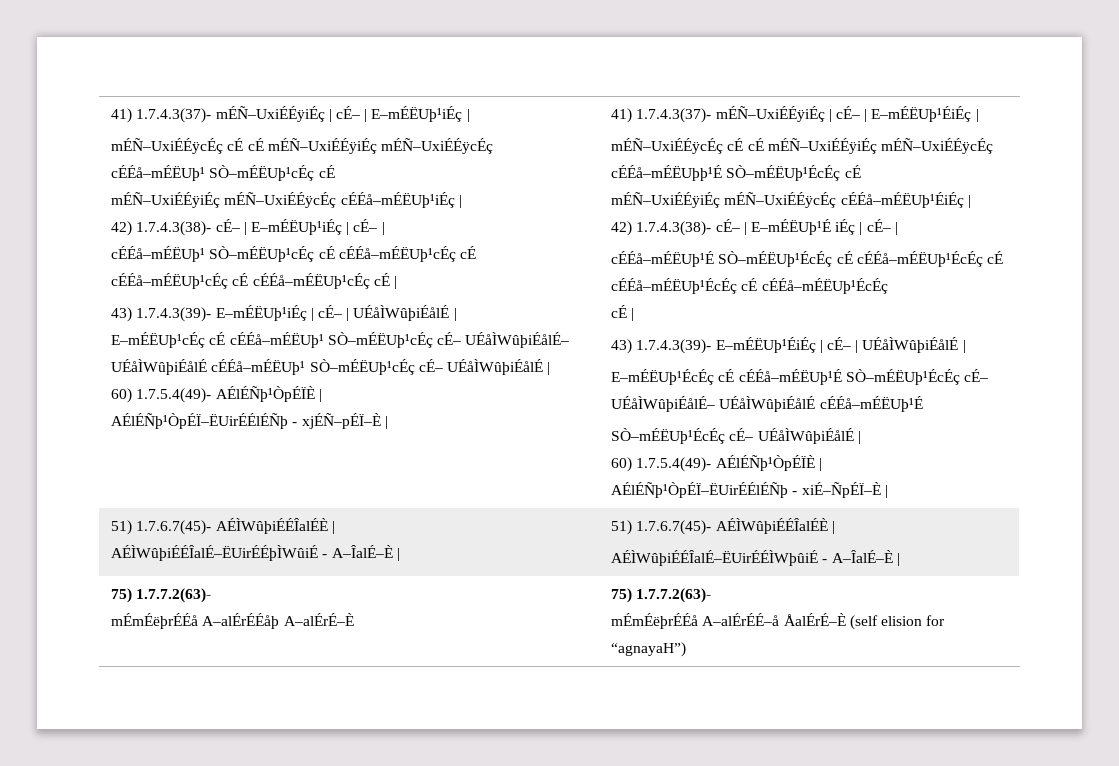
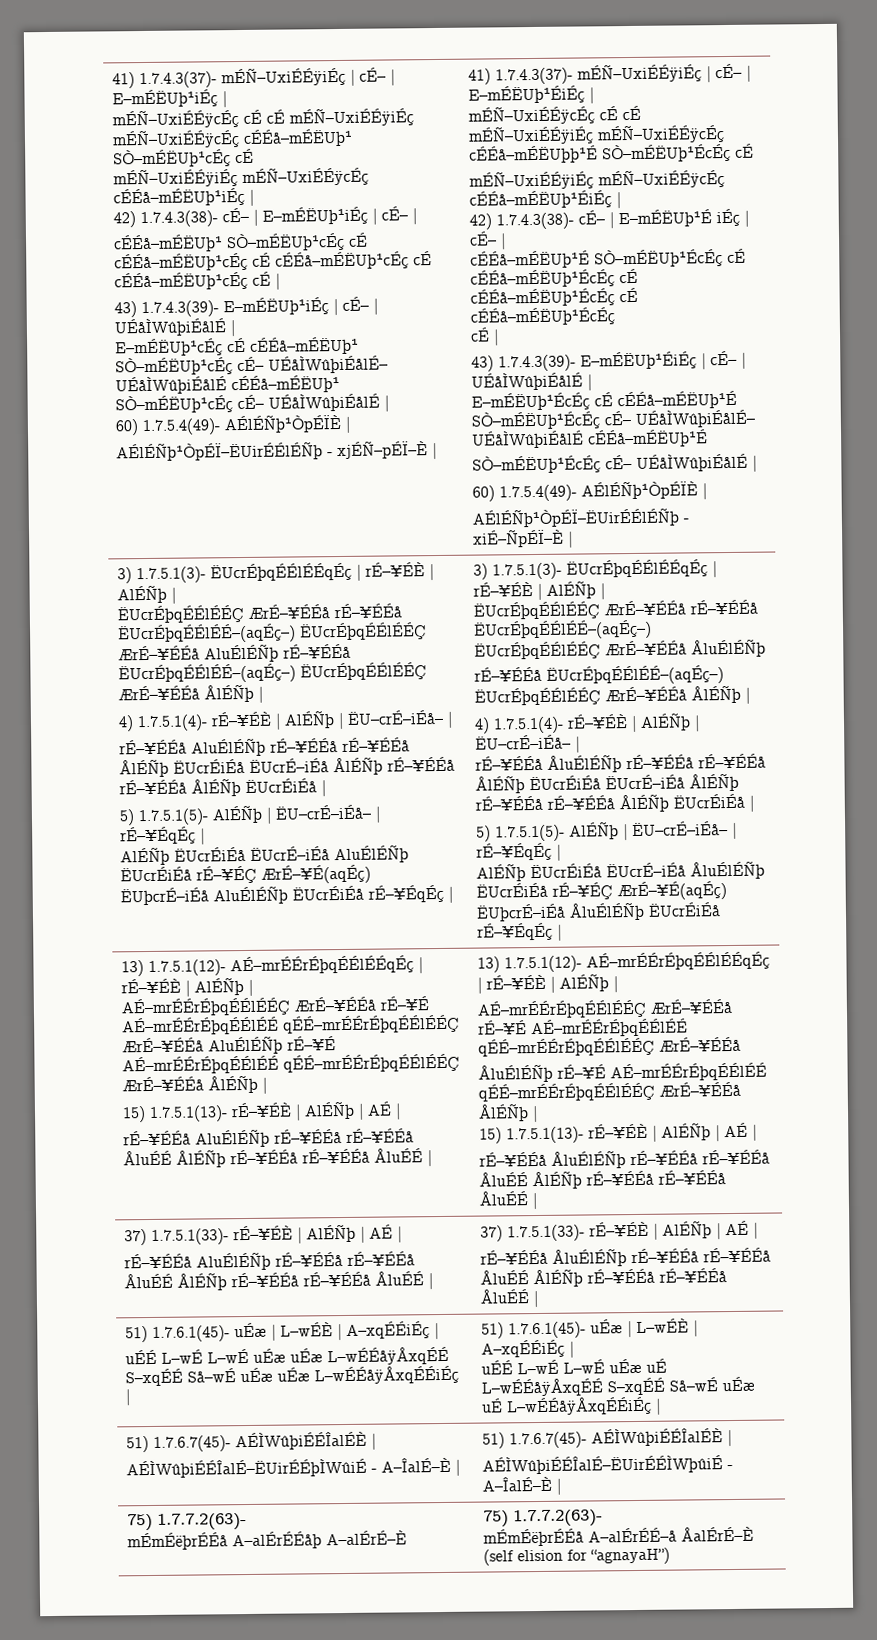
  AÉlÉÑþ¹ÒpÉÏ–ËUirÉÉlÉÑþ - xiÉ–ÑpÉÏ–È |
+ 3) 1.7.5.1(3)- ËUcrÉþqÉÉlÉÉqÉç | rÉ–¥ÉÈ | AlÉÑþ |
+ ËUcrÉþqÉÉlÉÉÇ ÆrÉ–¥ÉÉå rÉ–¥ÉÉå ËUcrÉþqÉÉlÉÉ–(aqÉç–) ËUcrÉþqÉÉlÉÉÇ ÆrÉ–¥ÉÉå AluÉlÉÑþ rÉ–¥ÉÉå ËUcrÉþqÉÉlÉÉ–(aqÉç–) ËUcrÉþqÉÉlÉÉÇ ÆrÉ–¥ÉÉå ÅlÉÑþ |
+ 4) 1.7.5.1(4)- rÉ–¥ÉÈ | AlÉÑþ | ËU–crÉ–iÉå– |
+ rÉ–¥ÉÉå AluÉlÉÑþ rÉ–¥ÉÉå rÉ–¥ÉÉå ÅlÉÑþ ËUcrÉiÉå ËUcrÉ–iÉå ÅlÉÑþ rÉ–¥ÉÉå rÉ–¥ÉÉå ÅlÉÑþ ËUcrÉiÉå |
+ 5) 1.7.5.1(5)- AlÉÑþ | ËU–crÉ–iÉå– | rÉ–¥ÉqÉç |
+ AlÉÑþ ËUcrÉiÉå ËUcrÉ–iÉå AluÉlÉÑþ ËUcrÉiÉå rÉ–¥ÉÇ ÆrÉ–¥É(aqÉç) ËUþcrÉ–iÉå AluÉlÉÑþ ËUcrÉiÉå rÉ–¥ÉqÉç | | 3) 1.7.5.1(3)- ËUcrÉþqÉÉlÉÉqÉç | rÉ–¥ÉÈ | AlÉÑþ |
+ ËUcrÉþqÉÉlÉÉÇ ÆrÉ–¥ÉÉå rÉ–¥ÉÉå ËUcrÉþqÉÉlÉÉ–(aqÉç–) ËUcrÉþqÉÉlÉÉÇ ÆrÉ–¥ÉÉå ÅluÉlÉÑþ
+ rÉ–¥ÉÉå ËUcrÉþqÉÉlÉÉ–(aqÉç–) ËUcrÉþqÉÉlÉÉÇ ÆrÉ–¥ÉÉå ÅlÉÑþ |
+ 4) 1.7.5.1(4)- rÉ–¥ÉÈ | AlÉÑþ | ËU–crÉ–iÉå– |
+ rÉ–¥ÉÉå ÅluÉlÉÑþ rÉ–¥ÉÉå rÉ–¥ÉÉå ÅlÉÑþ ËUcrÉiÉå ËUcrÉ–iÉå ÅlÉÑþ rÉ–¥ÉÉå rÉ–¥ÉÉå ÅlÉÑþ ËUcrÉiÉå |
+ 5) 1.7.5.1(5)- AlÉÑþ | ËU–crÉ–iÉå– | rÉ–¥ÉqÉç |
+ AlÉÑþ ËUcrÉiÉå ËUcrÉ–iÉå ÅluÉlÉÑþ ËUcrÉiÉå rÉ–¥ÉÇ ÆrÉ–¥É(aqÉç) ËUþcrÉ–iÉå ÅluÉlÉÑþ ËUcrÉiÉå rÉ–¥ÉqÉç |
+ 13) 1.7.5.1(12)- AÉ–mrÉÉrÉþqÉÉlÉÉqÉç | rÉ–¥ÉÈ | AlÉÑþ |
+ AÉ–mrÉÉrÉþqÉÉlÉÉÇ ÆrÉ–¥ÉÉå rÉ–¥É AÉ–mrÉÉrÉþqÉÉlÉÉ qÉÉ–mrÉÉrÉþqÉÉlÉÉÇ ÆrÉ–¥ÉÉå AluÉlÉÑþ rÉ–¥É AÉ–mrÉÉrÉþqÉÉlÉÉ qÉÉ–mrÉÉrÉþqÉÉlÉÉÇ ÆrÉ–¥ÉÉå ÅlÉÑþ |
+ 15) 1.7.5.1(13)- rÉ–¥ÉÈ | AlÉÑþ | AÉ |
+ rÉ–¥ÉÉå AluÉlÉÑþ rÉ–¥ÉÉå rÉ–¥ÉÉå ÅluÉÉ ÅlÉÑþ rÉ–¥ÉÉå rÉ–¥ÉÉå ÅluÉÉ | | 13) 1.7.5.1(12)- AÉ–mrÉÉrÉþqÉÉlÉÉqÉç | rÉ–¥ÉÈ | AlÉÑþ |
+ AÉ–mrÉÉrÉþqÉÉlÉÉÇ ÆrÉ–¥ÉÉå rÉ–¥É AÉ–mrÉÉrÉþqÉÉlÉÉ qÉÉ–mrÉÉrÉþqÉÉlÉÉÇ ÆrÉ–¥ÉÉå
+ ÅluÉlÉÑþ rÉ–¥É AÉ–mrÉÉrÉþqÉÉlÉÉ qÉÉ–mrÉÉrÉþqÉÉlÉÉÇ ÆrÉ–¥ÉÉå ÅlÉÑþ |
+ 15) 1.7.5.1(13)- rÉ–¥ÉÈ | AlÉÑþ | AÉ |
+ rÉ–¥ÉÉå ÅluÉlÉÑþ rÉ–¥ÉÉå rÉ–¥ÉÉå ÅluÉÉ ÅlÉÑþ rÉ–¥ÉÉå rÉ–¥ÉÉå ÅluÉÉ |
+ 37) 1.7.5.1(33)- rÉ–¥ÉÈ | AlÉÑþ | AÉ |
+ rÉ–¥ÉÉå AluÉlÉÑþ rÉ–¥ÉÉå rÉ–¥ÉÉå ÅluÉÉ ÅlÉÑþ rÉ–¥ÉÉå rÉ–¥ÉÉå ÅluÉÉ | | 37) 1.7.5.1(33)- rÉ–¥ÉÈ | AlÉÑþ | AÉ |
+ rÉ–¥ÉÉå ÅluÉlÉÑþ rÉ–¥ÉÉå rÉ–¥ÉÉå ÅluÉÉ ÅlÉÑþ rÉ–¥ÉÉå rÉ–¥ÉÉå ÅluÉÉ |
+ 51) 1.7.6.1(45)- uÉæ | L–wÉÈ | A–xqÉÉiÉç |
+ uÉÉ L–wÉ L–wÉ uÉæ uÉæ L–wÉÉåÿÅxqÉÉ S–xqÉÉ Så–wÉ uÉæ uÉæ L–wÉÉåÿÅxqÉÉiÉç | | 51) 1.7.6.1(45)- uÉæ | L–wÉÈ | A–xqÉÉiÉç |
+ uÉÉ L–wÉ L–wÉ uÉæ uÉ L–wÉÉåÿÅxqÉÉ S–xqÉÉ Så–wÉ uÉæ uÉ L–wÉÉåÿÅxqÉÉiÉç |

